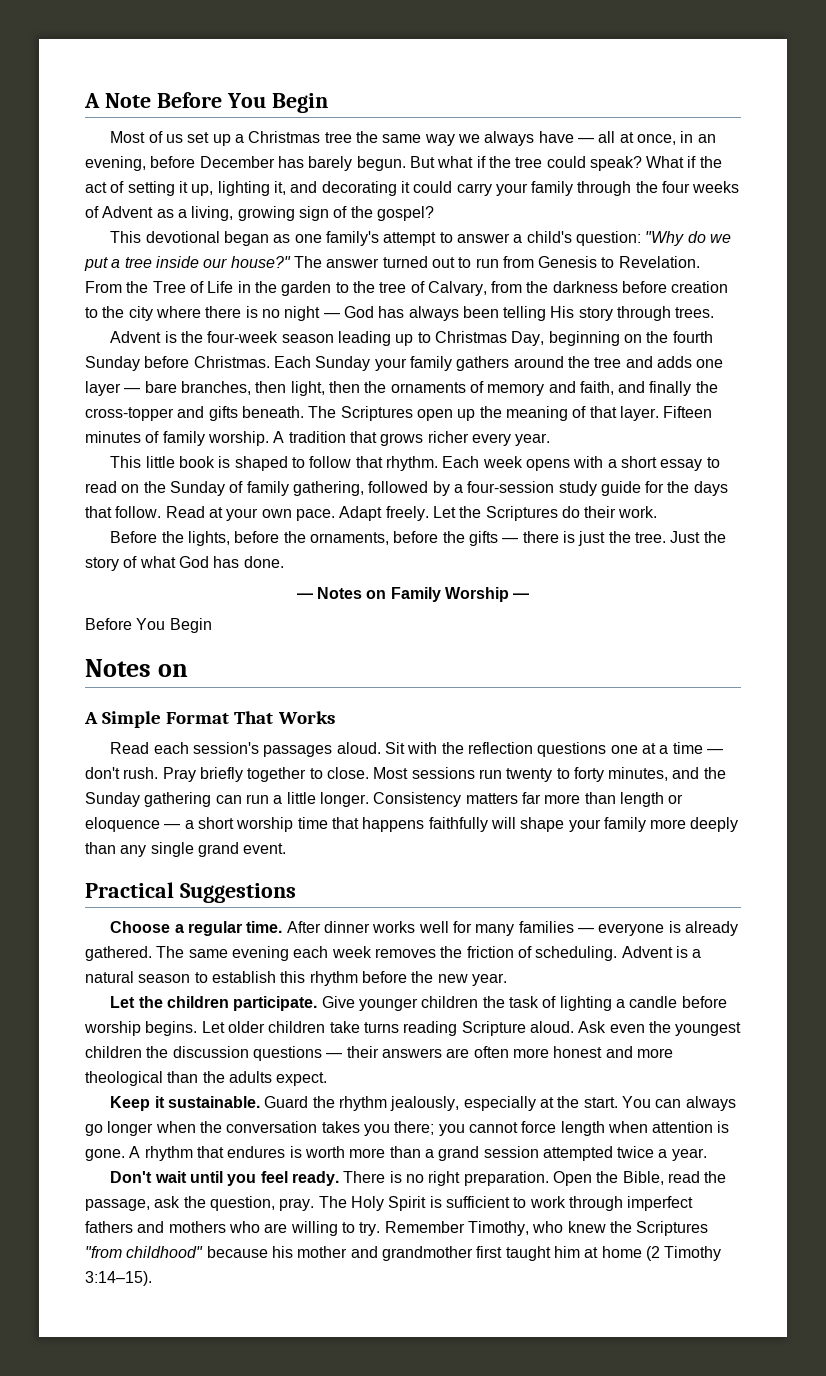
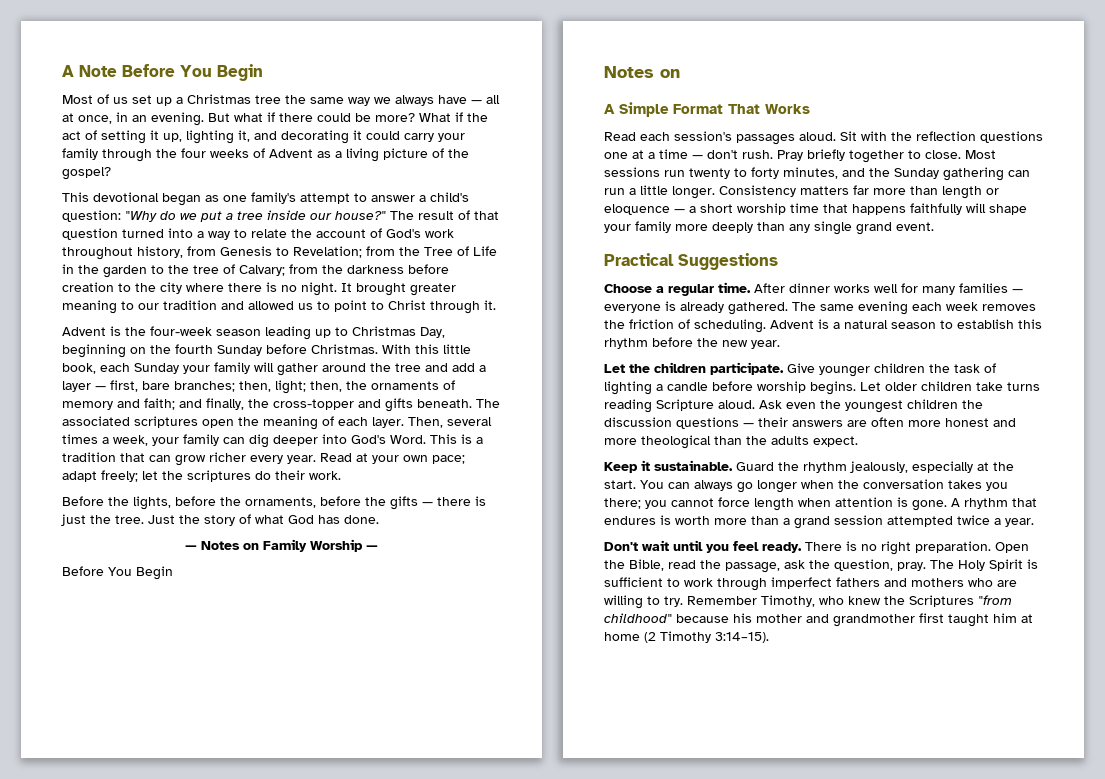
- Most of us set up a Christmas tree the same way we always have — all at once, in an evening, before December has barely begun. But what if the tree could speak?
+ Most of us set up a Christmas tree the same way we always have — all at once, in an evening. But what if there could be more?
- What if the act of setting it up, lighting it, and decorating it could carry your family through the four weeks of Advent as a living, growing sign of the gospel?
+ What if the act of setting it up, lighting it, and decorating it could carry your family through the four weeks of Advent as a living picture of the gospel?
- The answer turned out to run from Genesis to Revelation. From the Tree of Life in the garden to the tree of Calvary, from the darkness before creation to the city where there is no night — God has always been telling His story through trees.
+ The result of that question turned into a way to relate the account of God's work throughout history, from Genesis to Revelation; from the Tree of Life in the garden to the tree of Calvary; from the darkness before creation to the city where there is no night. It brought greater meaning to our tradition and allowed us to point to Christ through it.
- Each Sunday your family gathers around the tree and adds one layer — bare branches, then light, then the ornaments of memory and faith, and finally the cross-topper and gifts beneath.
+ With this little book, each Sunday your family will gather around the tree and add a layer — first, bare branches; then, light; then, the ornaments of memory and faith; and finally, the cross-topper and gifts beneath.
- The Scriptures open up the meaning of that layer. Fifteen minutes of family worship. A tradition that grows richer every year.
- This little book is shaped to follow that rhythm. Each week opens with a short essay to read on the Sunday of family gathering, followed by a four-session study guide for the days that follow. Read at your own pace. Adapt freely. Let the Scriptures do their work.
+ The associated scriptures open the meaning of each layer. Then, several times a week, your family can dig deeper into God's Word. This is a tradition that can grow richer every year. Read at your own pace; adapt freely; let the scriptures do their work.

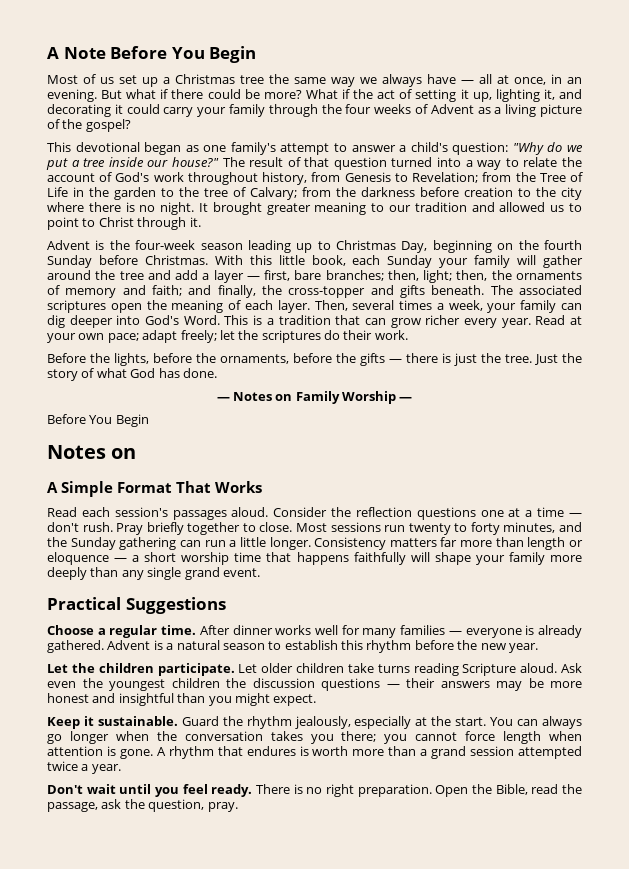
- Sit with the reflection questions one at a time — don't rush.
+ Consider the reflection questions one at a time — don't rush.
- The same evening each week removes the friction of scheduling.
- Give younger children the task of lighting a candle before worship begins.
- Ask even the youngest children the discussion questions — their answers are often more honest and more theological than the adults expect.
+ Ask even the youngest children the discussion questions — their answers may be more honest and insightful than you might expect.
- The Holy Spirit is sufficient to work through imperfect fathers and mothers who are willing to try. Remember Timothy, who knew the Scriptures "from childhood" because his mother and grandmother first taught him at home (2 Timothy 3:14–15).

